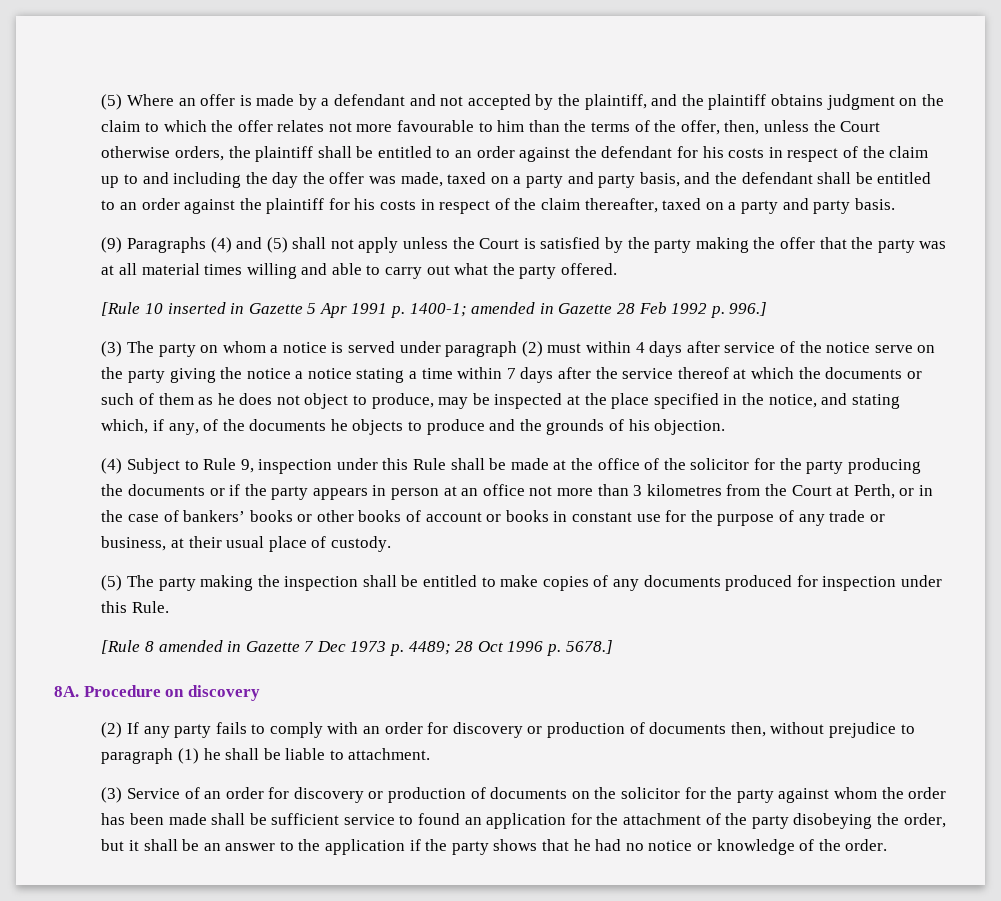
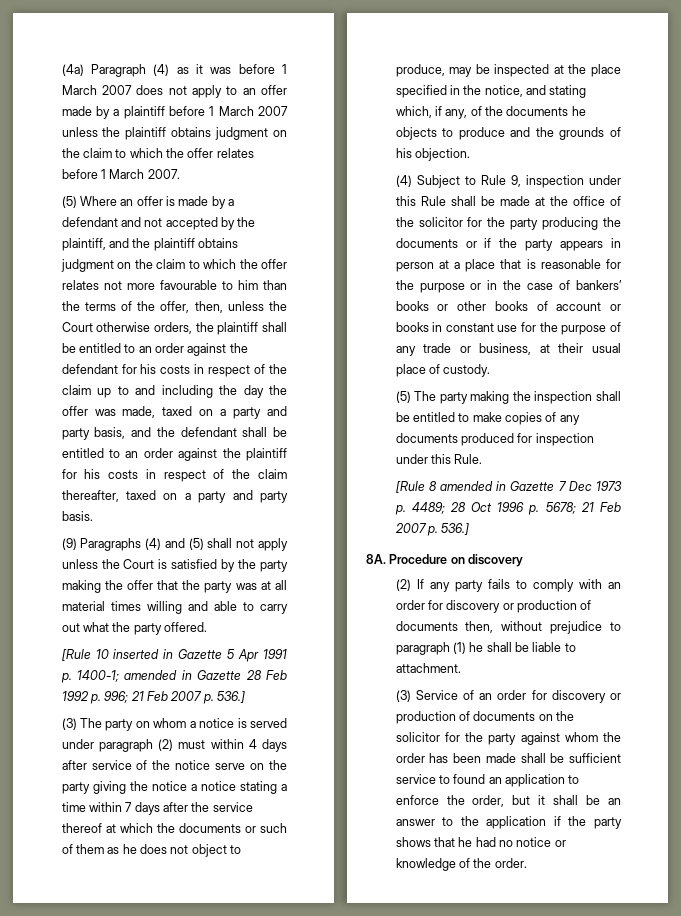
+ (4a) Paragraph (4) as it was before 1 March 2007 does not apply to an offer made by a plaintiff before 1 March 2007 unless the plaintiff obtains judgment on the claim to which the offer relates before 1 March 2007.
- [Rule 10 inserted in Gazette 5 Apr 1991 p. 1400-1; amended in Gazette 28 Feb 1992 p. 996.]
+ [Rule 10 inserted in Gazette 5 Apr 1991 p. 1400-1; amended in Gazette 28 Feb 1992 p. 996; 21 Feb 2007 p. 536.]
- (4) Subject to Rule 9, inspection under this Rule shall be made at the office of the solicitor for the party producing the documents or if the party appears in person at an office not more than 3 kilometres from the Court at Perth, or in the case of bankers’ books or other books of account or books in constant use for the purpose of any trade or business, at their usual place of custody.
+ (4) Subject to Rule 9, inspection under this Rule shall be made at the office of the solicitor for the party producing the documents or if the party appears in person at a place that is reasonable for the purpose or in the case of bankers’ books or other books of account or books in constant use for the purpose of any trade or business, at their usual place of custody.
- [Rule 8 amended in Gazette 7 Dec 1973 p. 4489; 28 Oct 1996 p. 5678.]
+ [Rule 8 amended in Gazette 7 Dec 1973 p. 4489; 28 Oct 1996 p. 5678; 21 Feb 2007 p. 536.]
- (3) Service of an order for discovery or production of documents on the solicitor for the party against whom the order has been made shall be sufficient service to found an application for the attachment of the party disobeying the order, but it shall be an answer to the application if the party shows that he had no notice or knowledge of the order.
+ (3) Service of an order for discovery or production of documents on the solicitor for the party against whom the order has been made shall be sufficient service to found an application to enforce the order, but it shall be an answer to the application if the party shows that he had no notice or knowledge of the order.

